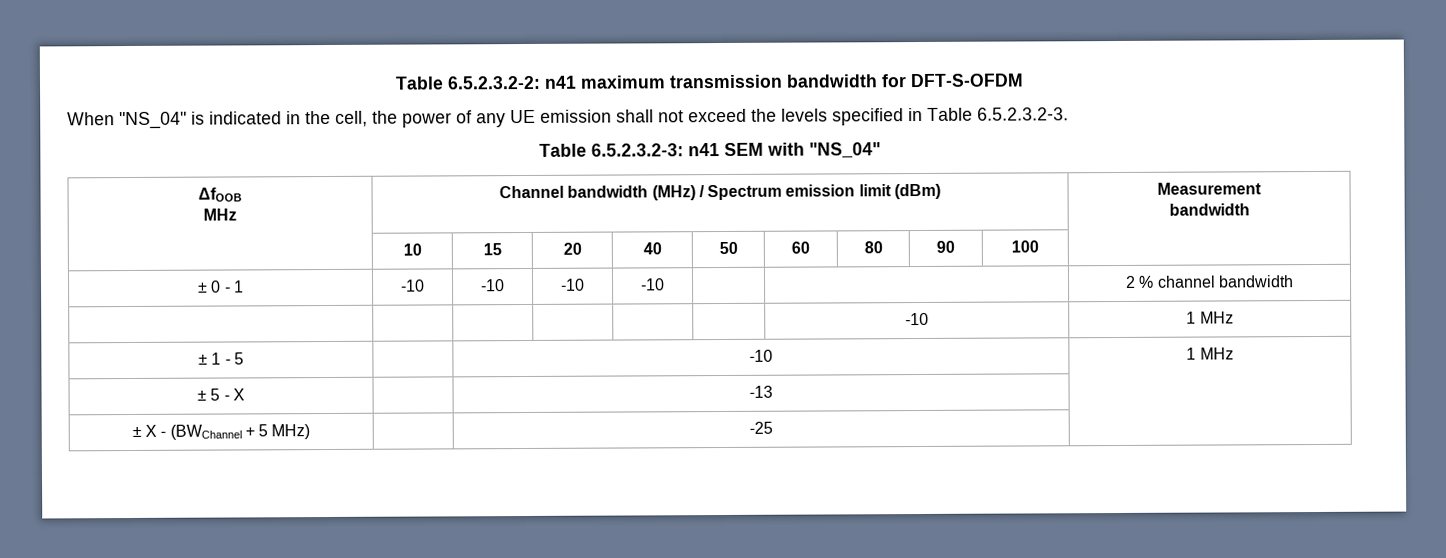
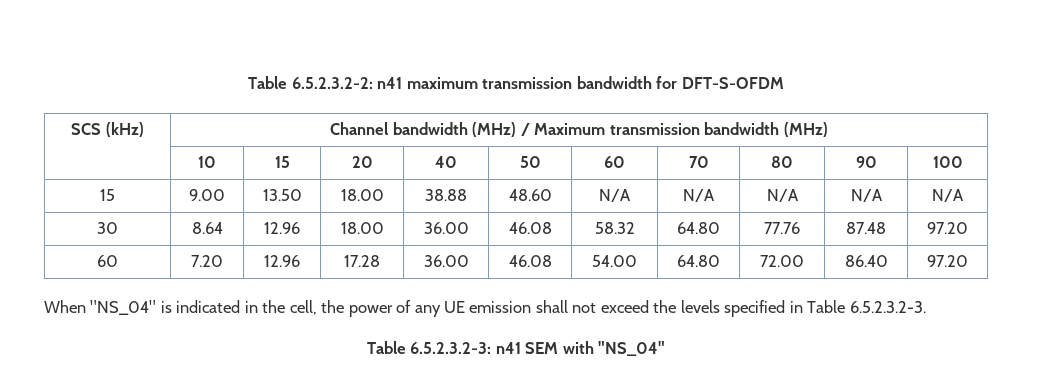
+ SCS (kHz) | Channel bandwidth (MHz) / Maximum transmission bandwidth (MHz)
+ | 10 | 15 | 20 | 40 | 50 | 60 | 70 | 80 | 90 | 100
+ 15 | 9.00 | 13.50 | 18.00 | 38.88 | 48.60 | N/A | N/A | N/A | N/A | N/A
+ 30 | 8.64 | 12.96 | 18.00 | 36.00 | 46.08 | 58.32 | 64.80 | 77.76 | 87.48 | 97.20
+ 60 | 7.20 | 12.96 | 17.28 | 36.00 | 46.08 | 54.00 | 64.80 | 72.00 | 86.40 | 97.20
- ΔfOOB
- MHz | Channel bandwidth (MHz) / Spectrum emission limit (dBm) | Measurement
- bandwidth
- | 10 | 15 | 20 | 40 | 50 | 60 | 80 | 90 | 100 |
- ± 0 - 1 | -10 | -10 | -10 | -10 | | | 2 % channel bandwidth
- | | | | | | -10 | 1 MHz
- ± 1 - 5 | | -10 | 1 MHz
- ± 5 - X | | -13 |
- ± X - (BWChannel + 5 MHz) | | -25 |

